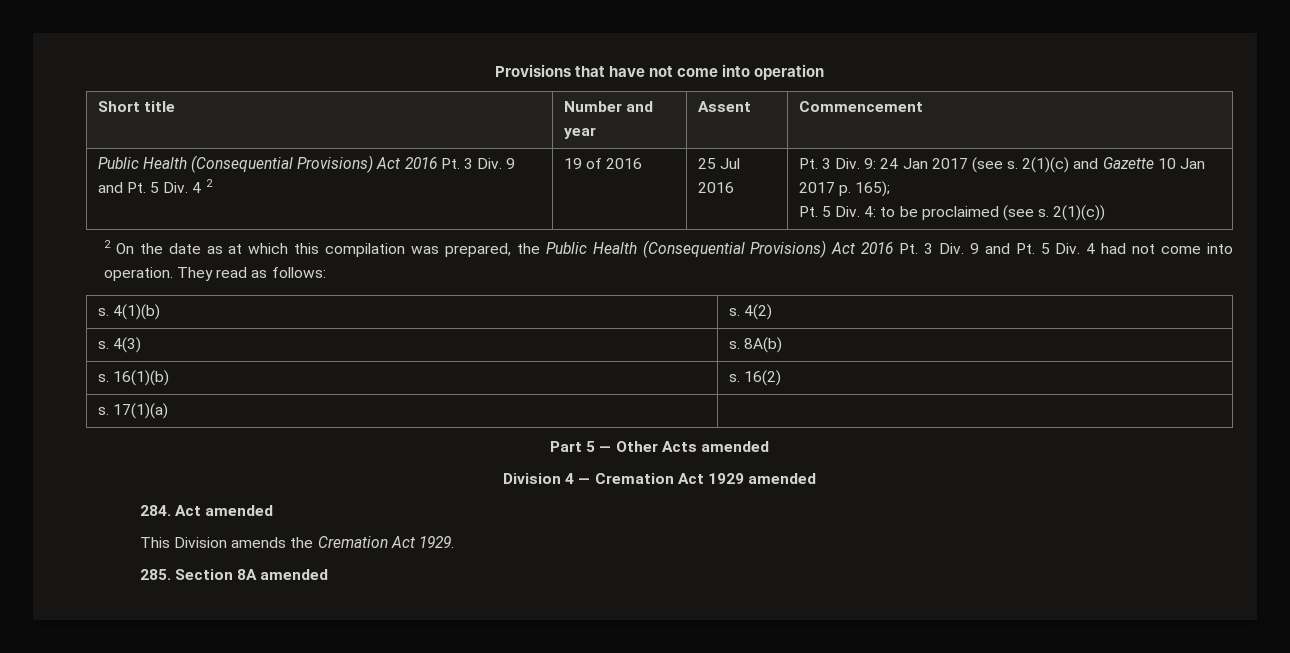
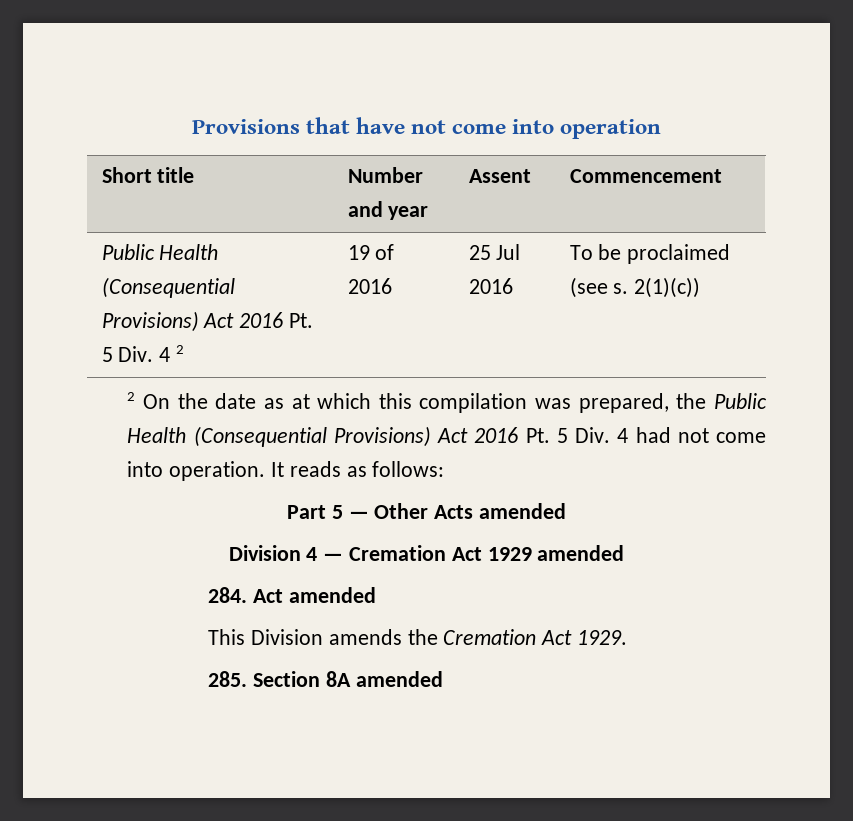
- Public Health (Consequential Provisions) Act 2016 Pt. 3 Div. 9 and Pt. 5 Div. 4 2
+ Public Health (Consequential Provisions) Act 2016 Pt. 5 Div. 4 2
- Pt. 3 Div. 9: 24 Jan 2017 (see s. 2(1)(c) and Gazette 10 Jan 2017 p. 165);
- Pt. 5 Div. 4: to be proclaimed (see s.
+ To be proclaimed (see s.
- 2 On the date as at which this compilation was prepared, the Public Health (Consequential Provisions) Act 2016 Pt. 3 Div. 9 and Pt. 5 Div. 4 had not come into operation.
+ 2 On the date as at which this compilation was prepared, the Public Health (Consequential Provisions) Act 2016 Pt. 5 Div. 4 had not come into operation.
- They read as follows:
+ It reads as follows:
- s. 4(1)(b) | s. 4(2)
- s. 4(3) | s. 8A(b)
- s. 16(1)(b) | s. 16(2)
- s. 17(1)(a) |

